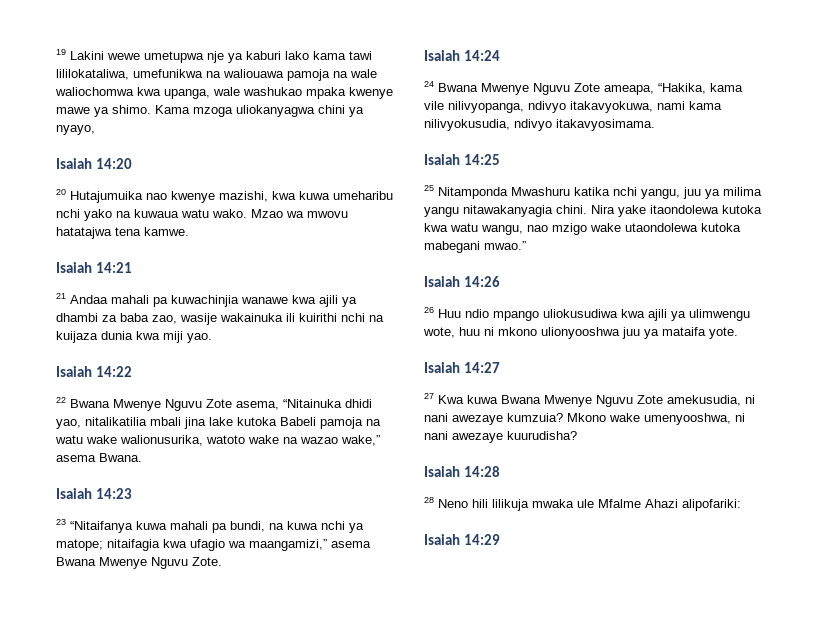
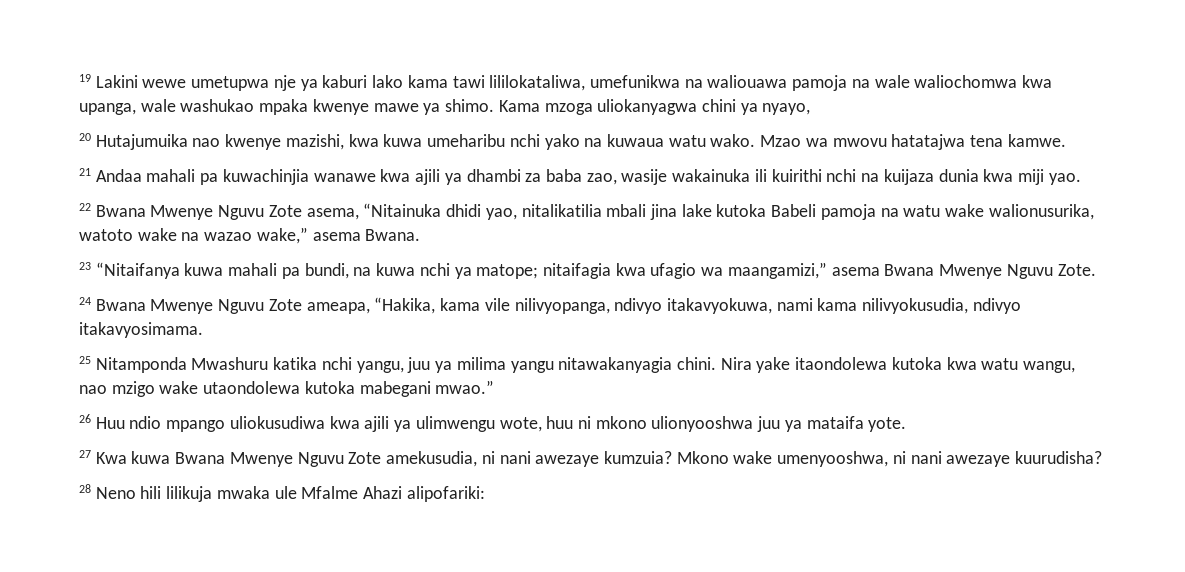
- Isaiah 14:20
- Isaiah 14:21
- Isaiah 14:22
- Isaiah 14:23
- Isaiah 14:24
- Isaiah 14:25
- Isaiah 14:26
- Isaiah 14:27
- Isaiah 14:28
- Isaiah 14:29

